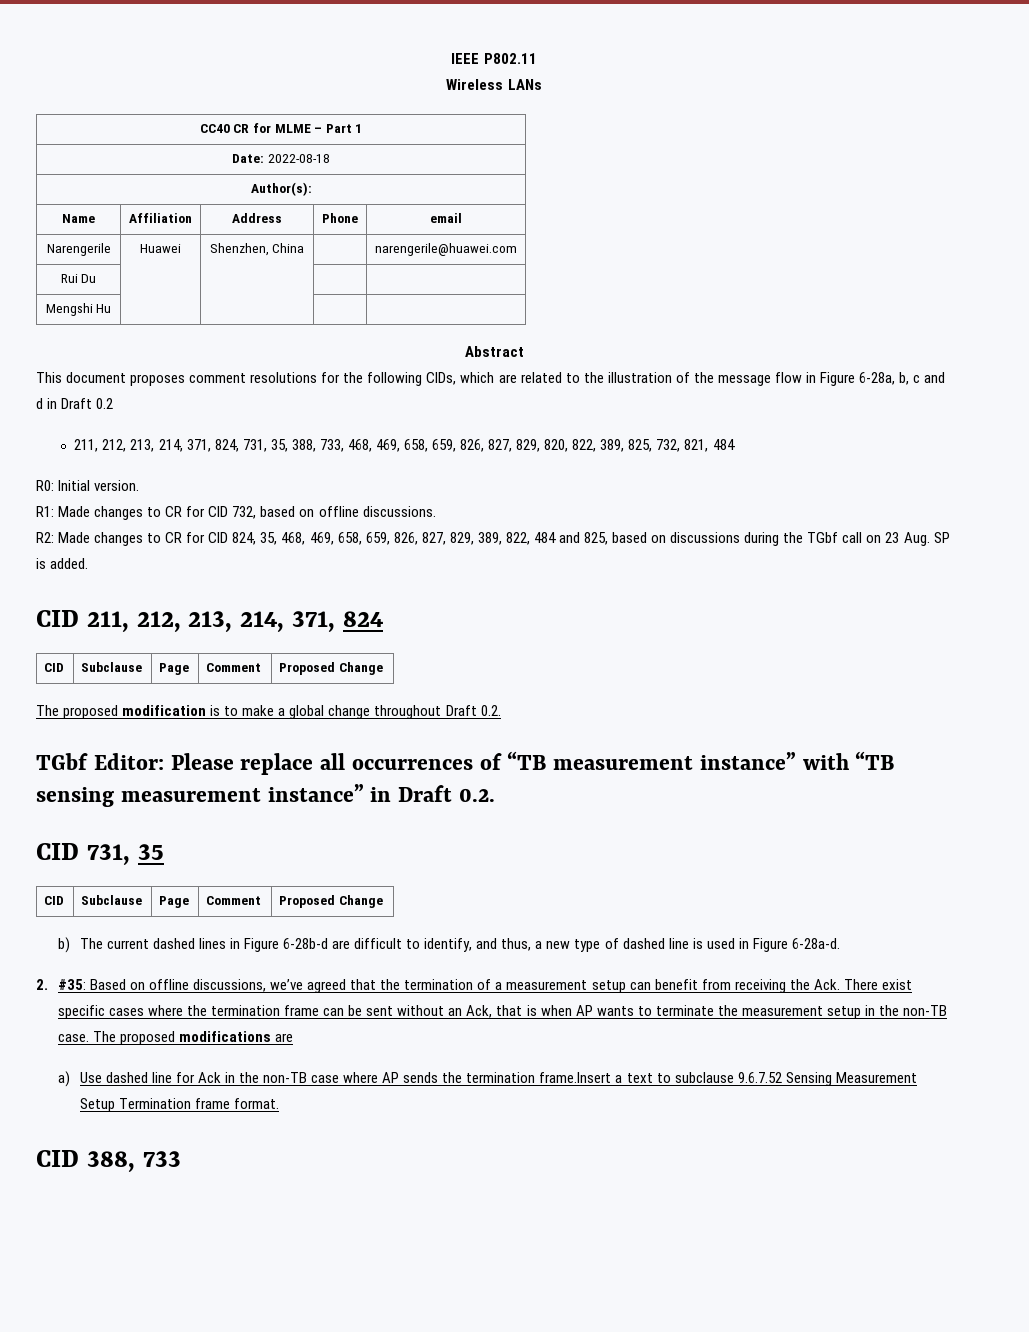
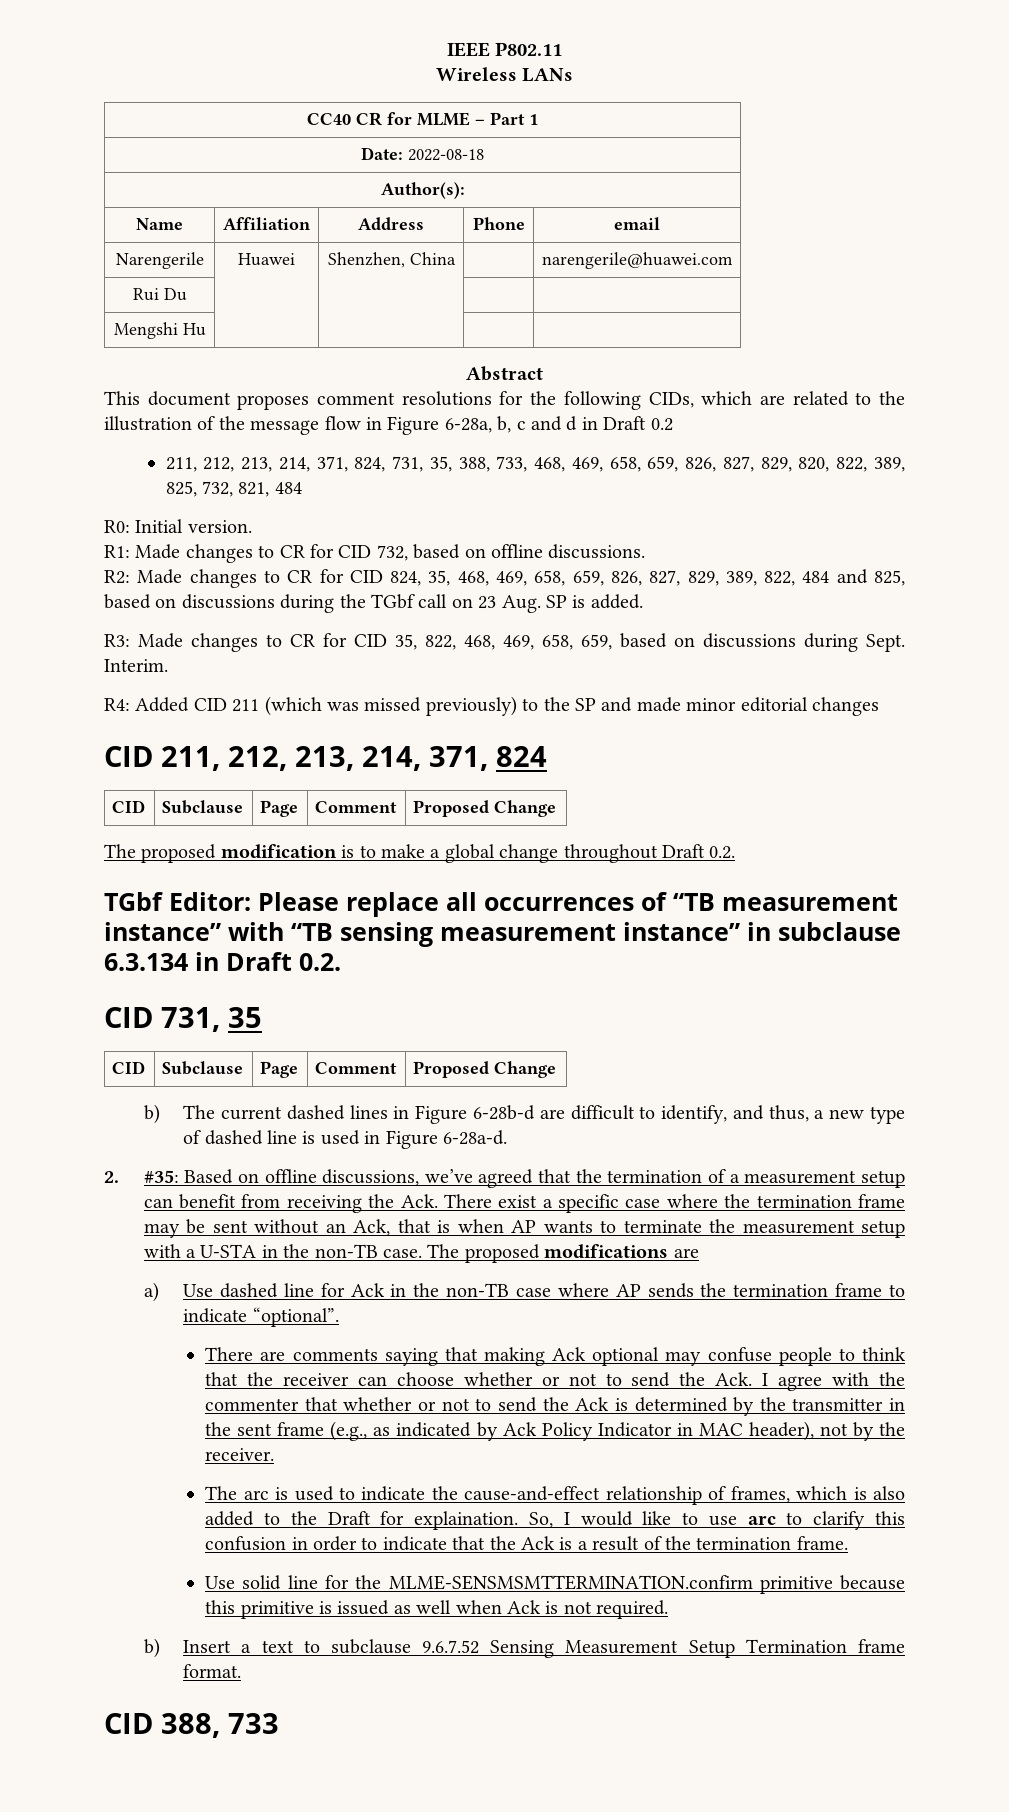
+ R3: Made changes to CR for CID 35, 822, 468, 469, 658, 659, based on discussions during Sept. Interim.
+ R4: Added CID 211 (which was missed previously) to the SP and made minor editorial changes
- TGbf Editor: Please replace all occurrences of “TB measurement instance” with “TB sensing measurement instance” in Draft 0.2.
+ TGbf Editor: Please replace all occurrences of “TB measurement instance” with “TB sensing measurement instance” in subclause 6.3.134 in Draft 0.2.
- 2. #35: Based on offline discussions, we’ve agreed that the termination of a measurement setup can benefit from receiving the Ack. There exist specific cases where the termination frame can be sent without an Ack, that is when AP wants to terminate the measurement setup in the non-TB case.
+ 2. #35: Based on offline discussions, we’ve agreed that the termination of a measurement setup can benefit from receiving the Ack. There exist a specific case where the termination frame may be sent without an Ack, that is when AP wants to terminate the measurement setup with a U-STA in the non-TB case.
- a) Use dashed line for Ack in the non-TB case where AP sends the termination frame.Insert a text to subclause 9.6.7.52 Sensing Measurement Setup Termination frame format.
+ a) Use dashed line for Ack in the non-TB case where AP sends the termination frame to indicate “optional”.
+ There are comments saying that making Ack optional may confuse people to think that the receiver can choose whether or not to send the Ack. I agree with the commenter that whether or not to send the Ack is determined by the transmitter in the sent frame (e.g., as indicated by Ack Policy Indicator in MAC header), not by the receiver.
+ The arc is used to indicate the cause-and-effect relationship of frames, which is also added to the Draft for explaination. So, I would like to use arc to clarify this confusion in order to indicate that the Ack is a result of the termination frame.
+ Use solid line for the MLME-SENSMSMTTERMINATION.confirm primitive because this primitive is issued as well when Ack is not required.
+ b) Insert a text to subclause 9.6.7.52 Sensing Measurement Setup Termination frame format.

